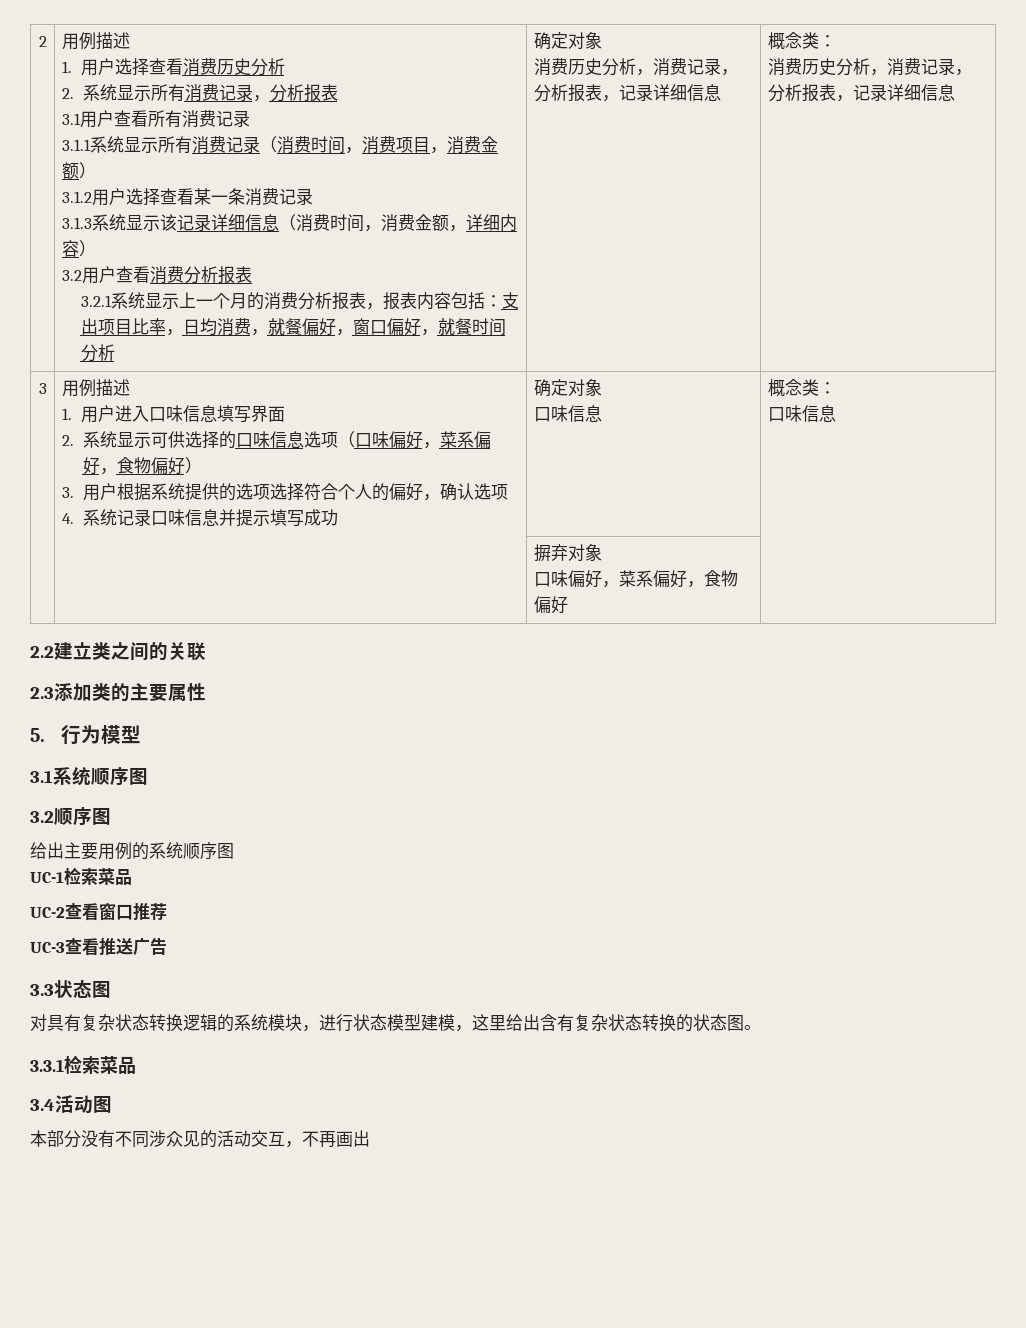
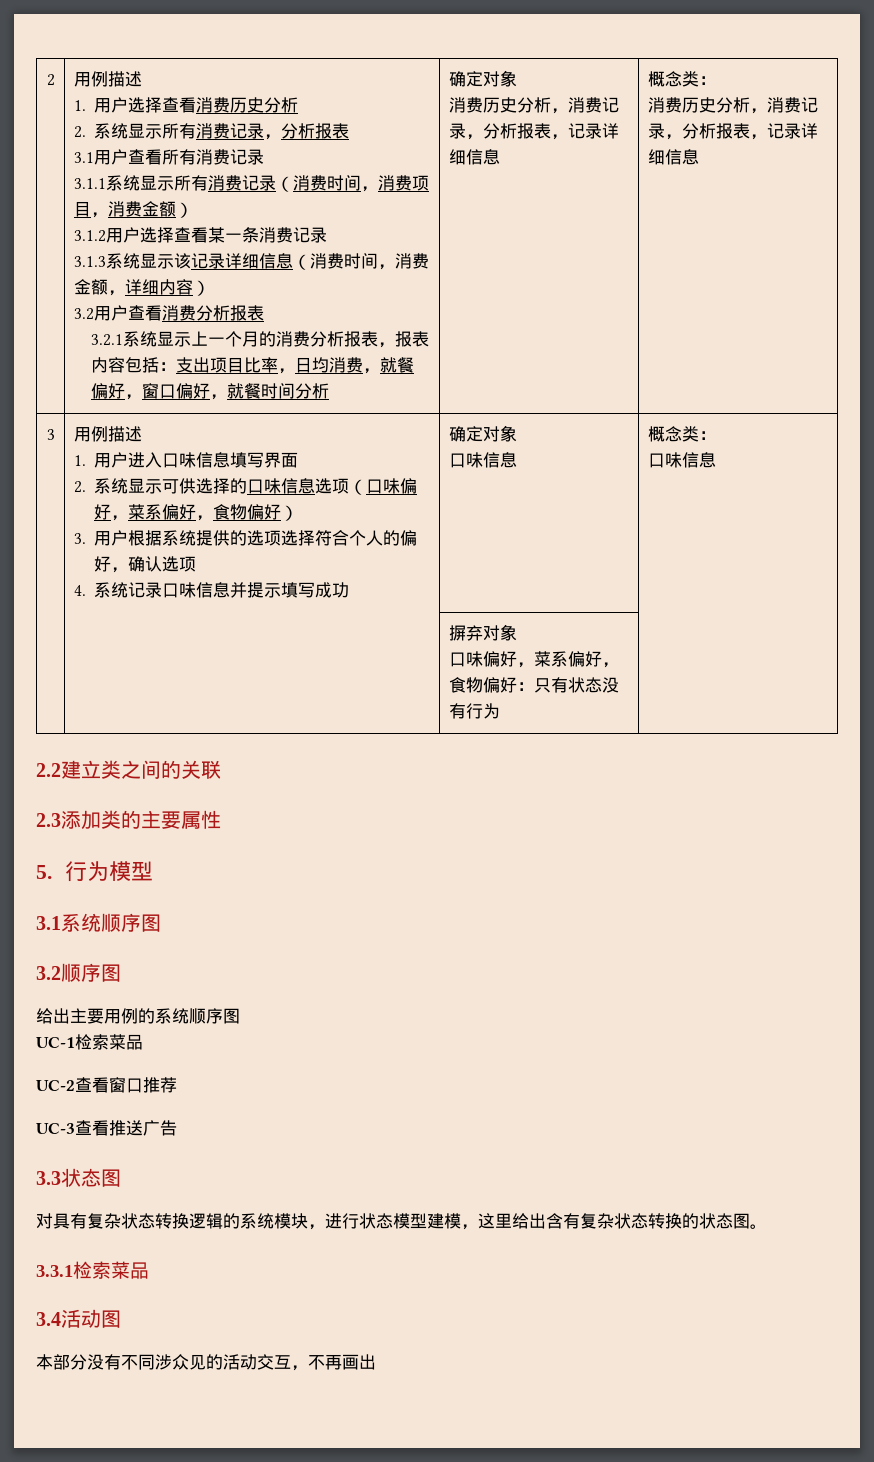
  | | 摒弃对象
- 口味偏好，菜系偏好，食物偏好 |
+ 口味偏好，菜系偏好，食物偏好：只有状态没有行为 |

